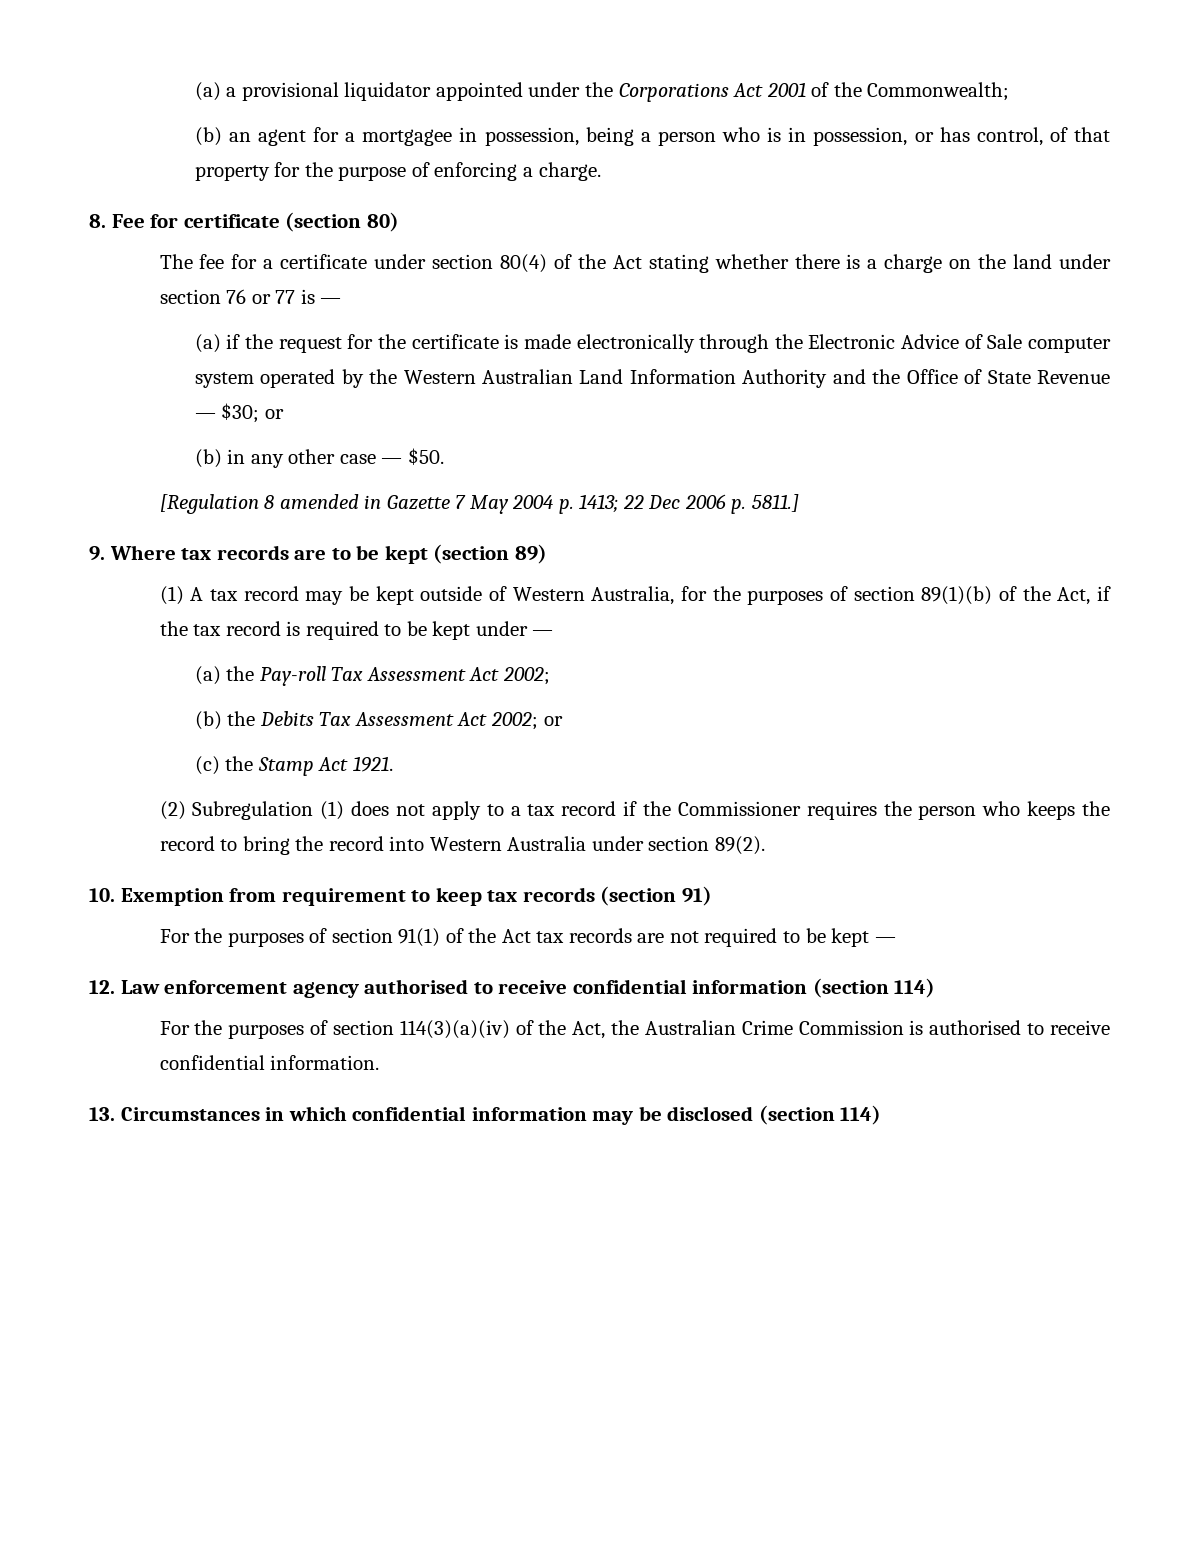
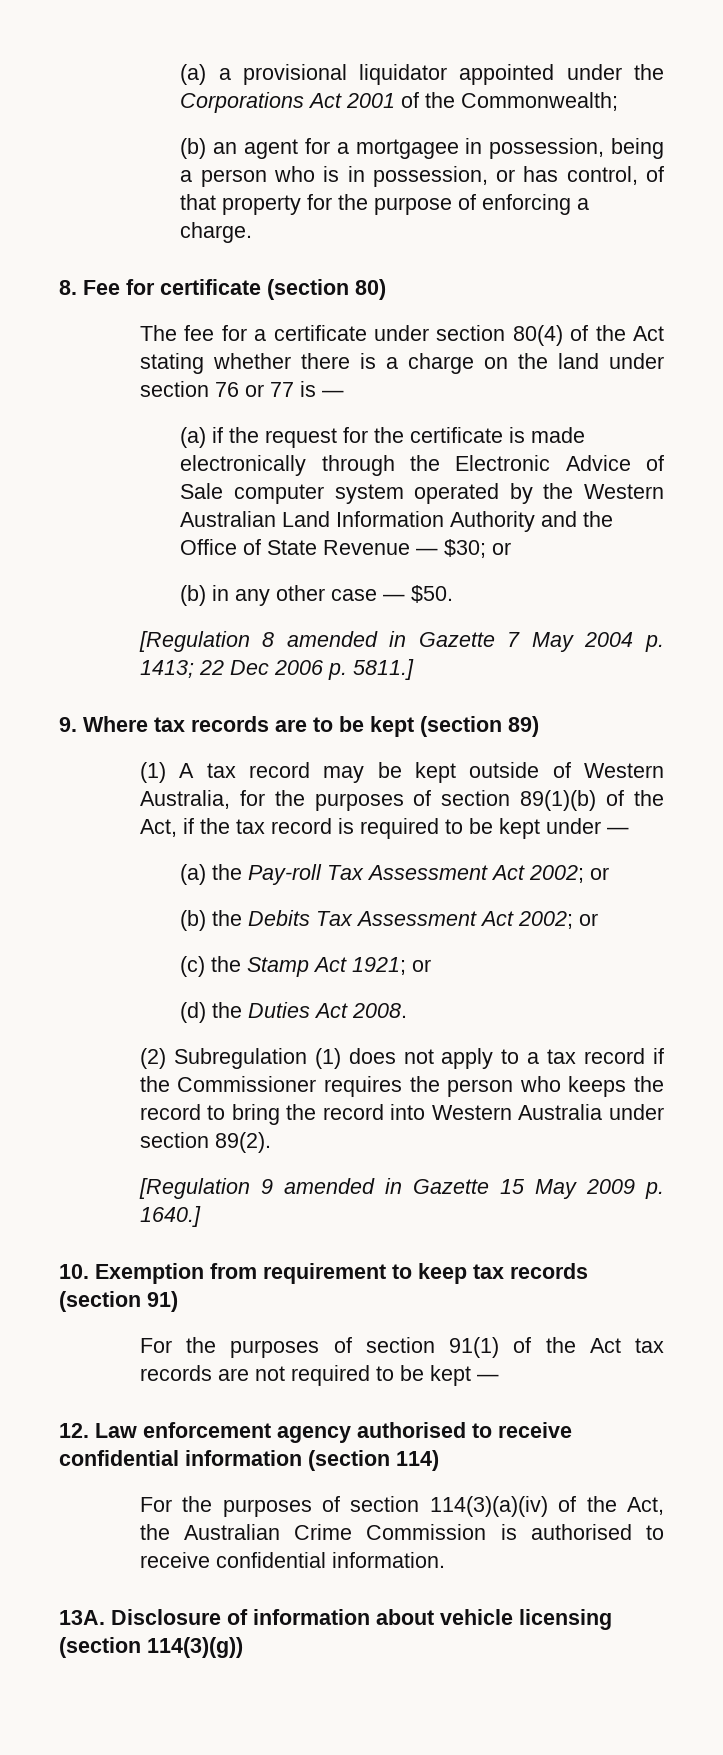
- (a) the Pay-roll Tax Assessment Act 2002;
+ (a) the Pay-roll Tax Assessment Act 2002; or
- (c) the Stamp Act 1921.
+ (c) the Stamp Act 1921; or
+ (d) the Duties Act 2008.
+ [Regulation 9 amended in Gazette 15 May 2009 p. 1640.]
- 13. Circumstances in which confidential information may be disclosed (section 114)
+ 13A. Disclosure of information about vehicle licensing (section 114(3)(g))

